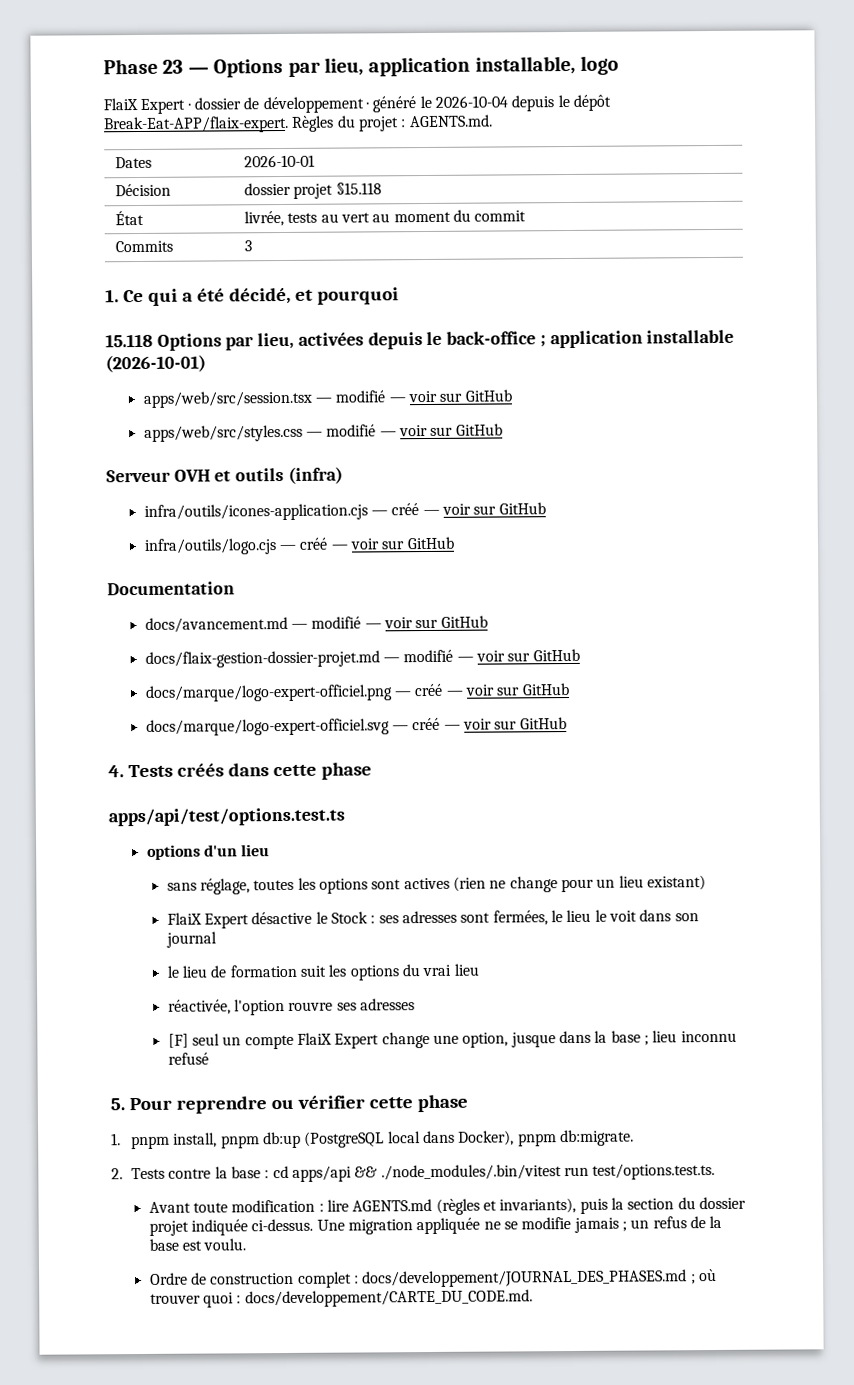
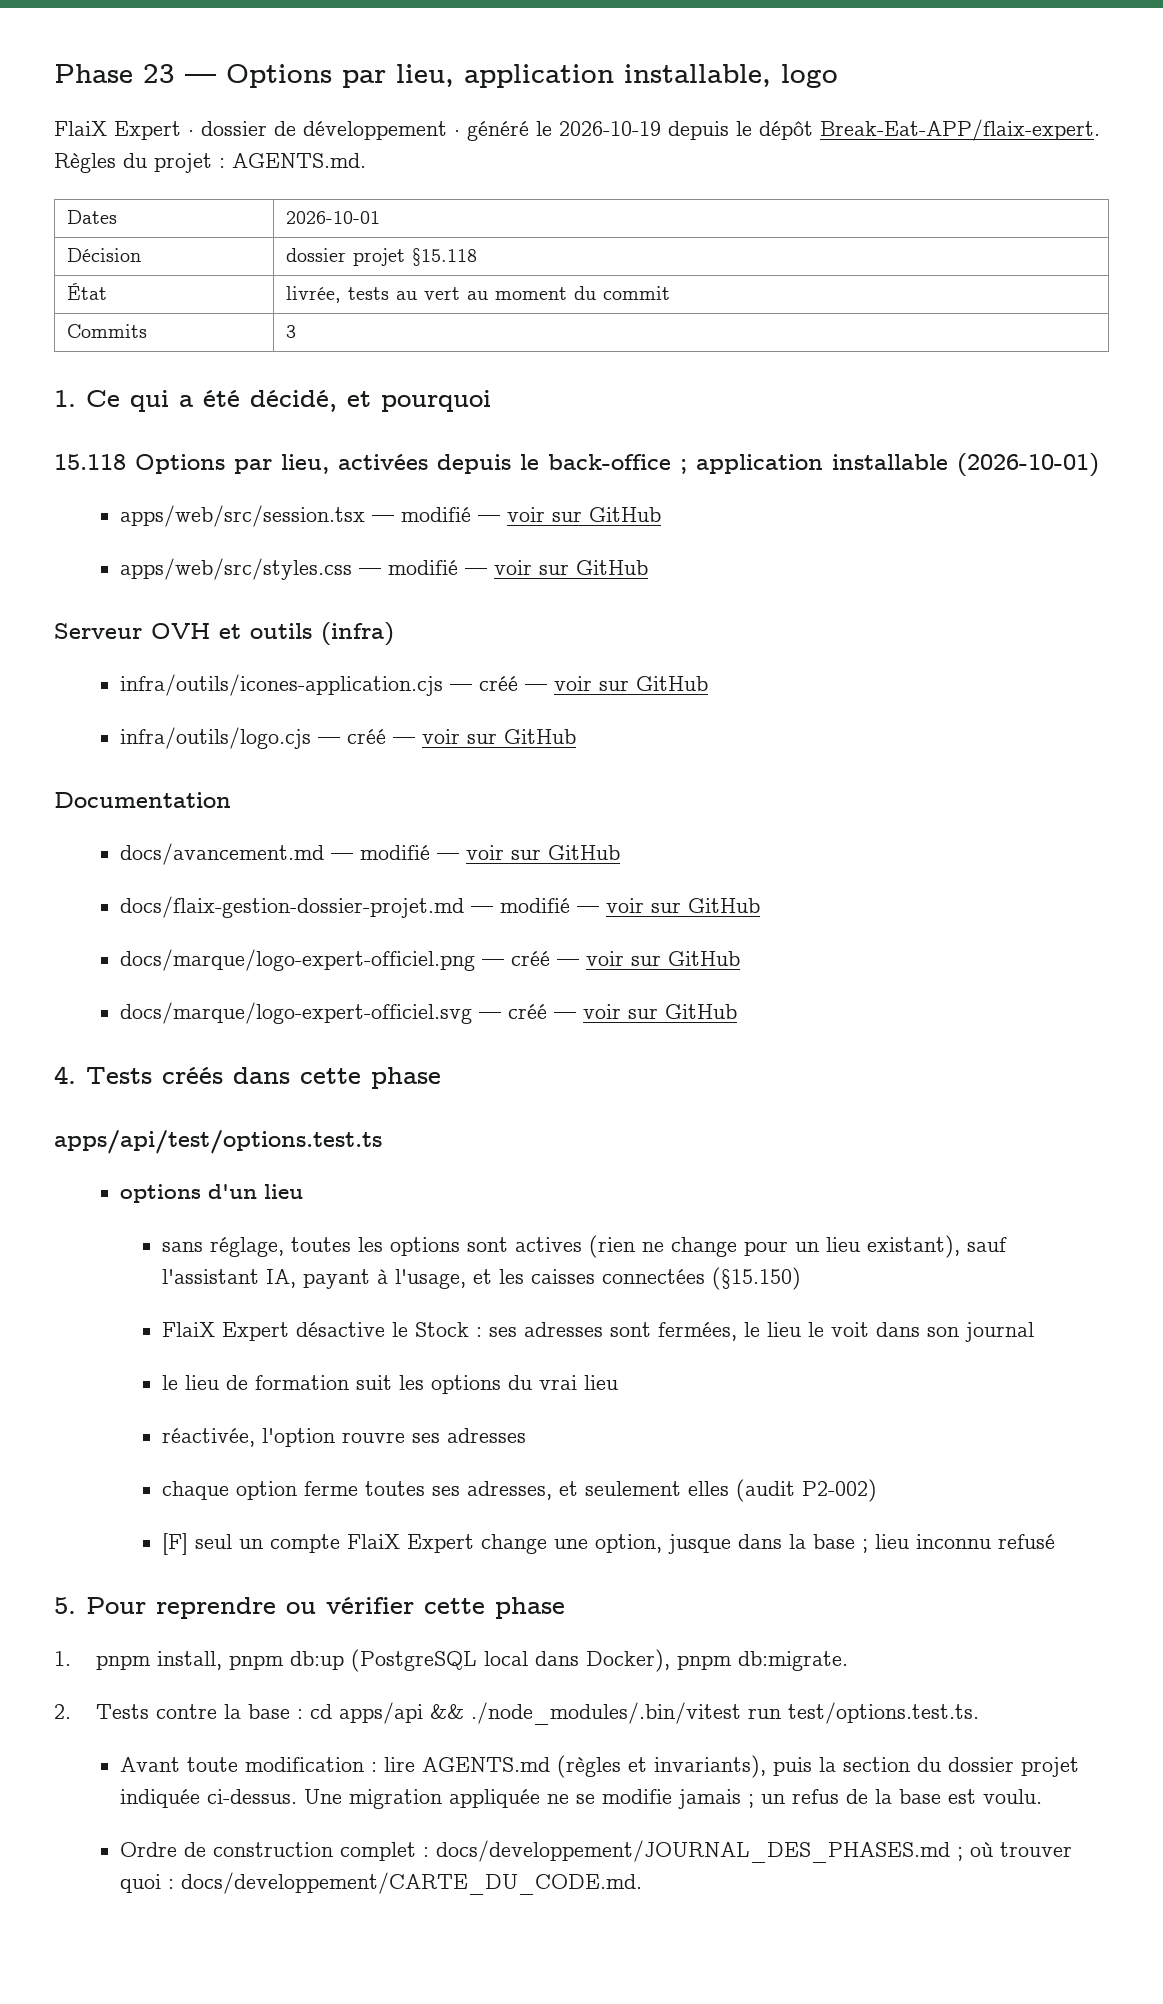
- FlaiX Expert · dossier de développement · généré le 2026-10-04 depuis le dépôt Break-Eat-APP/flaix-expert.
+ FlaiX Expert · dossier de développement · généré le 2026-10-19 depuis le dépôt Break-Eat-APP/flaix-expert.
- sans réglage, toutes les options sont actives (rien ne change pour un lieu existant)
+ sans réglage, toutes les options sont actives (rien ne change pour un lieu existant), sauf l'assistant IA, payant à l'usage, et les caisses connectées (§15.150)
+ chaque option ferme toutes ses adresses, et seulement elles (audit P2-002)

